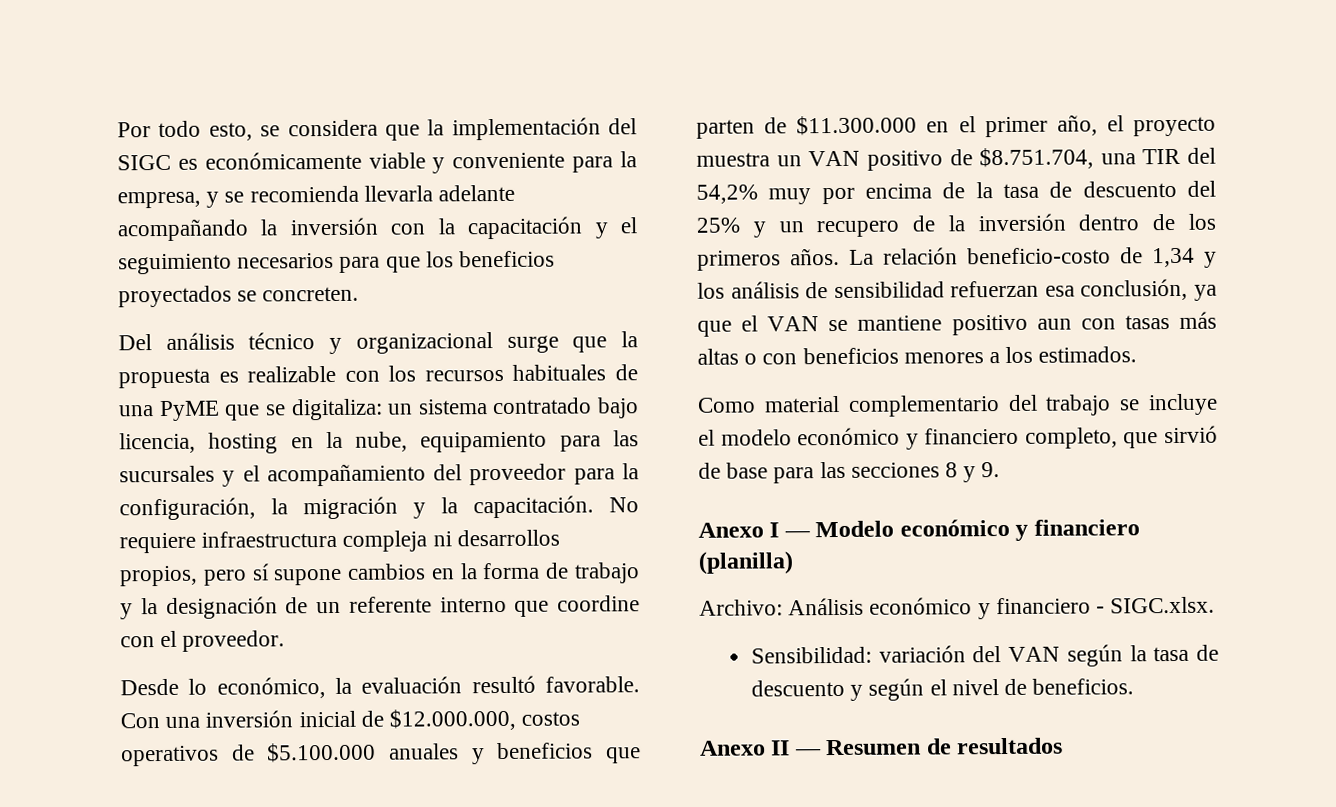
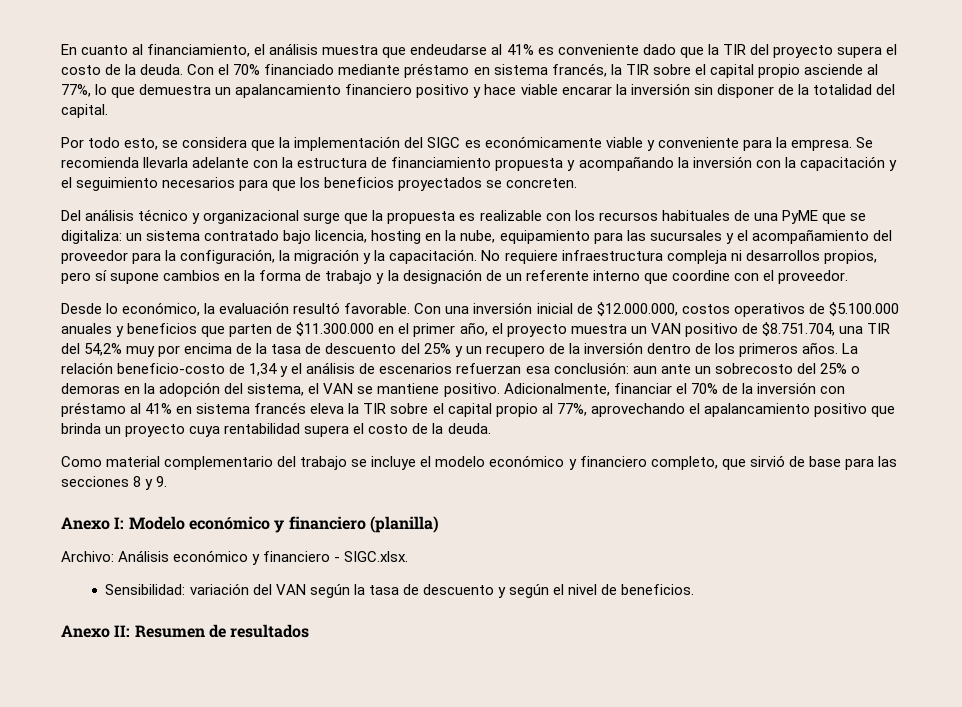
+ En cuanto al financiamiento, el análisis muestra que endeudarse al 41% es conveniente dado que la TIR del proyecto supera el costo de la deuda. Con el 70% financiado mediante préstamo en sistema francés, la TIR sobre el capital propio asciende al 77%, lo que demuestra un apalancamiento financiero positivo y hace viable encarar la inversión sin disponer de la totalidad del capital.
- Por todo esto, se considera que la implementación del SIGC es económicamente viable y conveniente para la empresa, y se recomienda llevarla adelante acompañando la inversión con la capacitación y el seguimiento necesarios para que los beneficios proyectados se concreten.
+ Por todo esto, se considera que la implementación del SIGC es económicamente viable y conveniente para la empresa. Se recomienda llevarla adelante con la estructura de financiamiento propuesta y acompañando la inversión con la capacitación y el seguimiento necesarios para que los beneficios proyectados se concreten.
- La relación beneficio-costo de 1,34 y los análisis de sensibilidad refuerzan esa conclusión, ya que el VAN se mantiene positivo aun con tasas más altas o con beneficios menores a los estimados.
+ La relación beneficio-costo de 1,34 y el análisis de escenarios refuerzan esa conclusión: aun ante un sobrecosto del 25% o demoras en la adopción del sistema, el VAN se mantiene positivo. Adicionalmente, financiar el 70% de la inversión con préstamo al 41% en sistema francés eleva la TIR sobre el capital propio al 77%, aprovechando el apalancamiento positivo que brinda un proyecto cuya rentabilidad supera el costo de la deuda.
- Anexo I — Modelo económico y financiero (planilla)
+ Anexo I: Modelo económico y financiero (planilla)
- Anexo II — Resumen de resultados
+ Anexo II: Resumen de resultados

